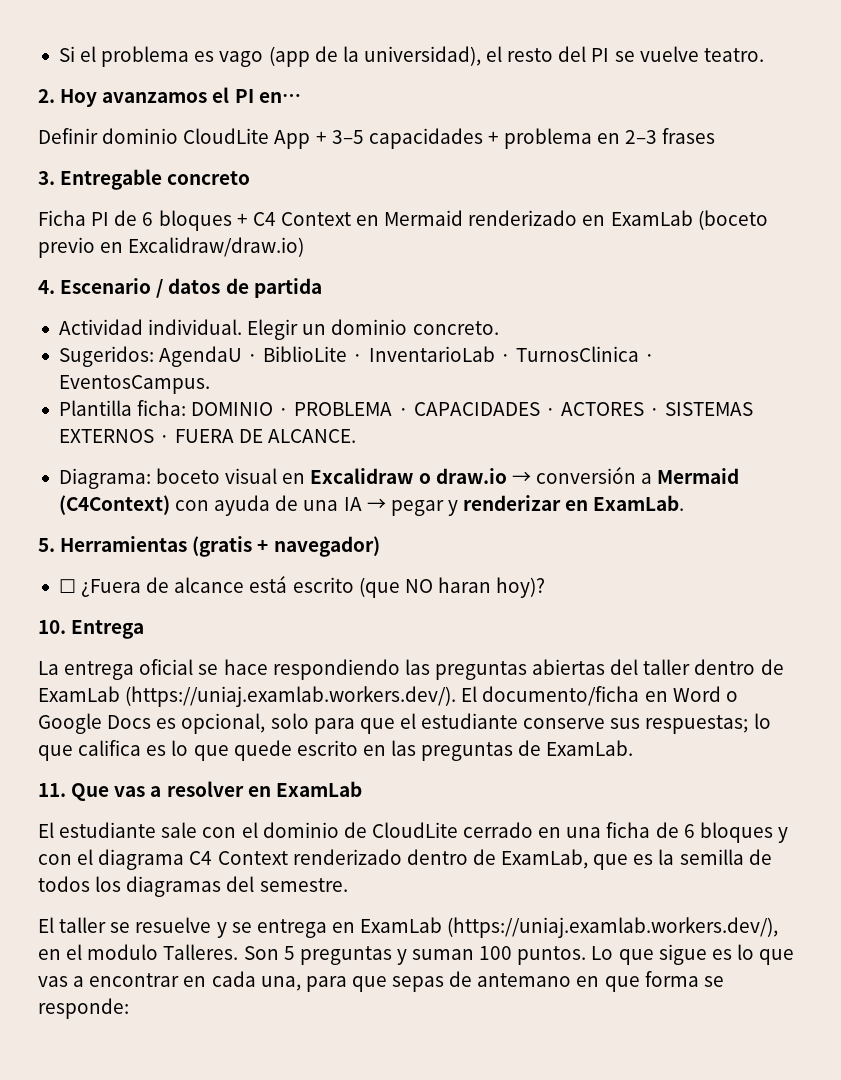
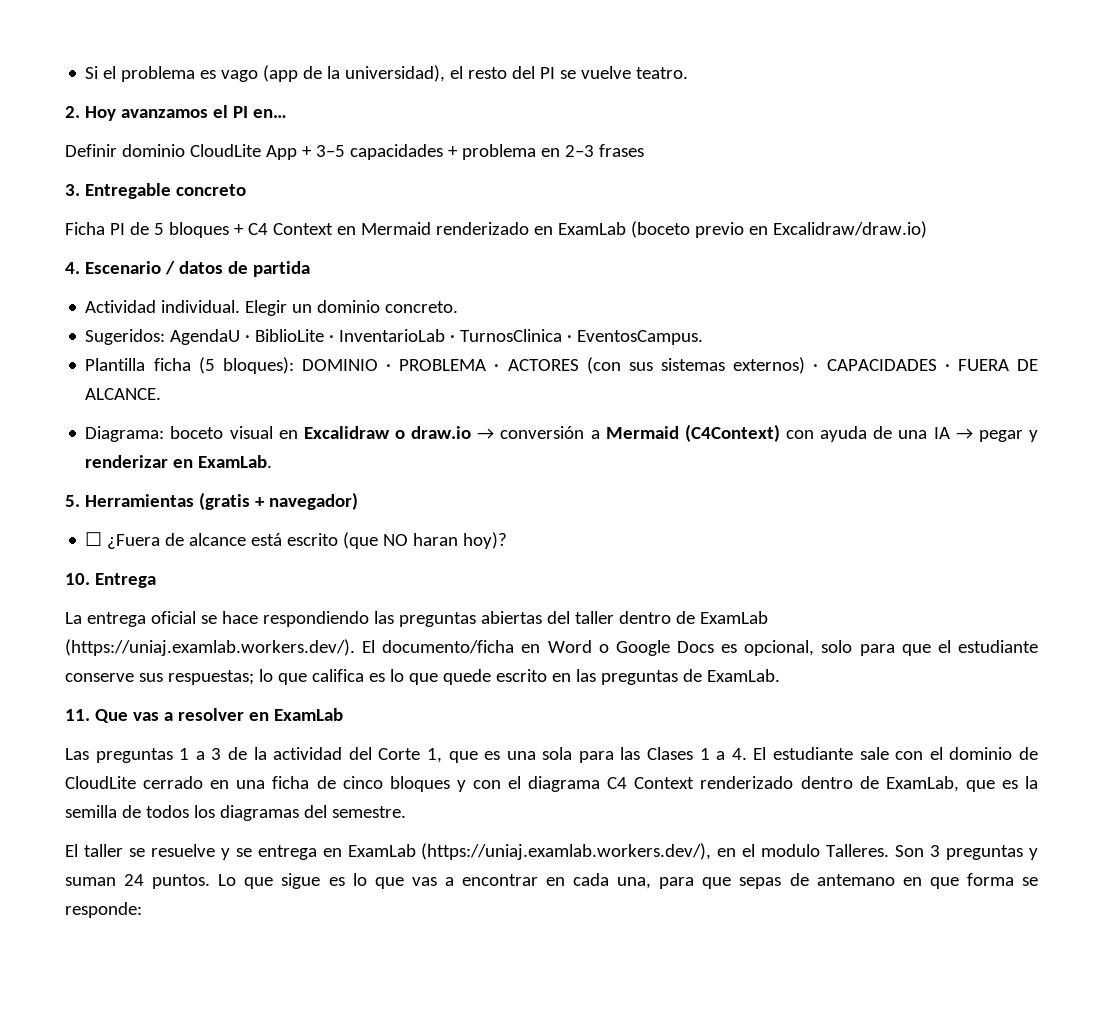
- Ficha PI de 6 bloques + C4 Context en Mermaid renderizado en ExamLab (boceto previo en Excalidraw/draw.io)
+ Ficha PI de 5 bloques + C4 Context en Mermaid renderizado en ExamLab (boceto previo en Excalidraw/draw.io)
- Plantilla ficha: DOMINIO · PROBLEMA · CAPACIDADES · ACTORES · SISTEMAS EXTERNOS · FUERA DE ALCANCE.
+ Plantilla ficha (5 bloques): DOMINIO · PROBLEMA · ACTORES (con sus sistemas externos) · CAPACIDADES · FUERA DE ALCANCE.
- El estudiante sale con el dominio de CloudLite cerrado en una ficha de 6 bloques y con el diagrama C4 Context renderizado dentro de ExamLab, que es la semilla de todos los diagramas del semestre.
+ Las preguntas 1 a 3 de la actividad del Corte 1, que es una sola para las Clases 1 a 4. El estudiante sale con el dominio de CloudLite cerrado en una ficha de cinco bloques y con el diagrama C4 Context renderizado dentro de ExamLab, que es la semilla de todos los diagramas del semestre.
- Son 5 preguntas y suman 100 puntos.
+ Son 3 preguntas y suman 24 puntos.

